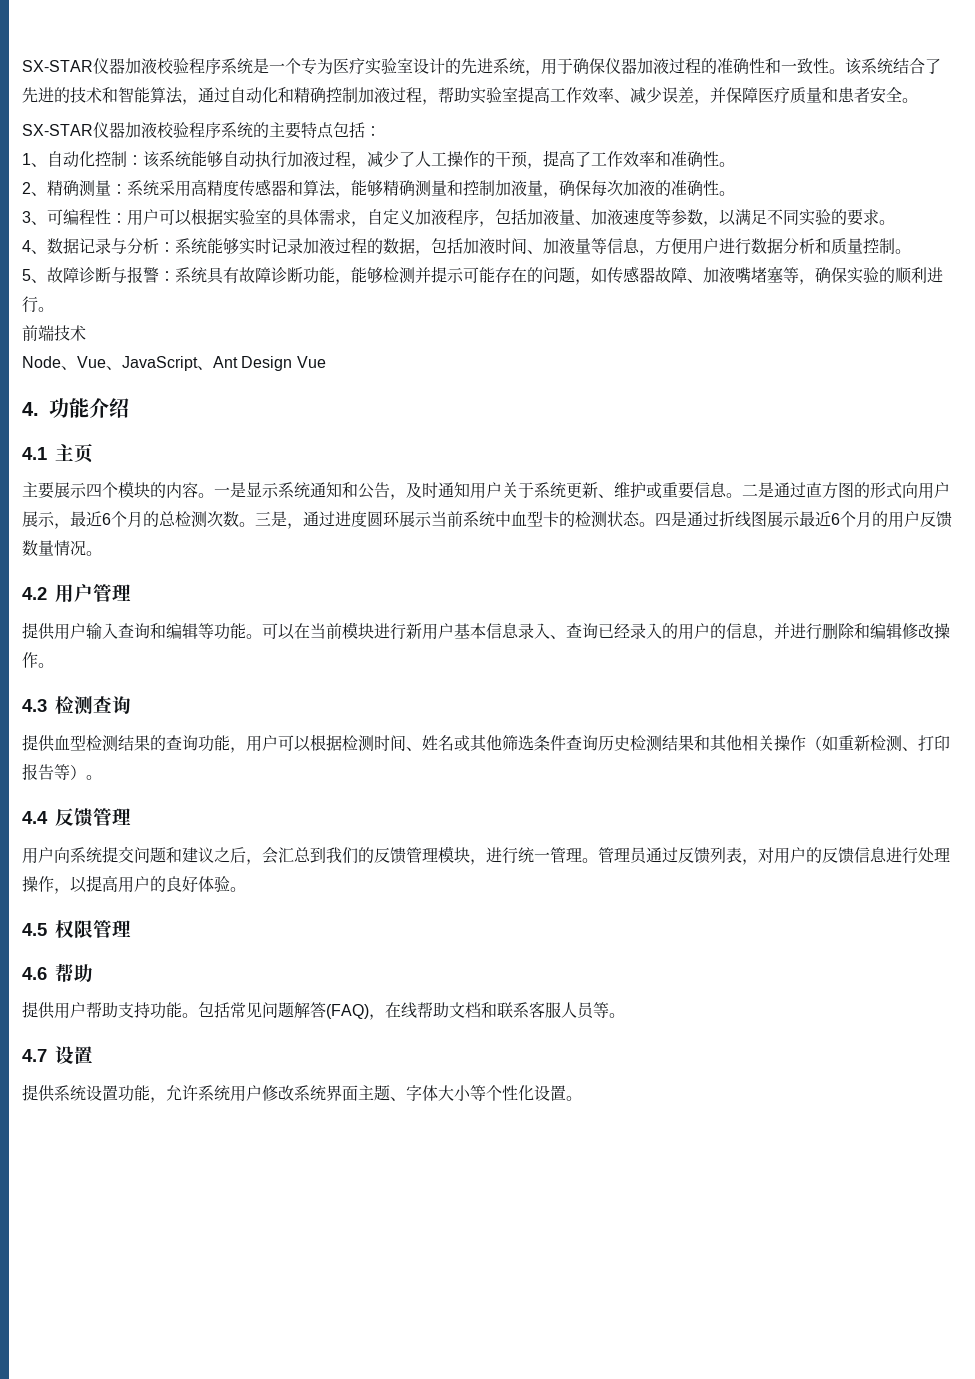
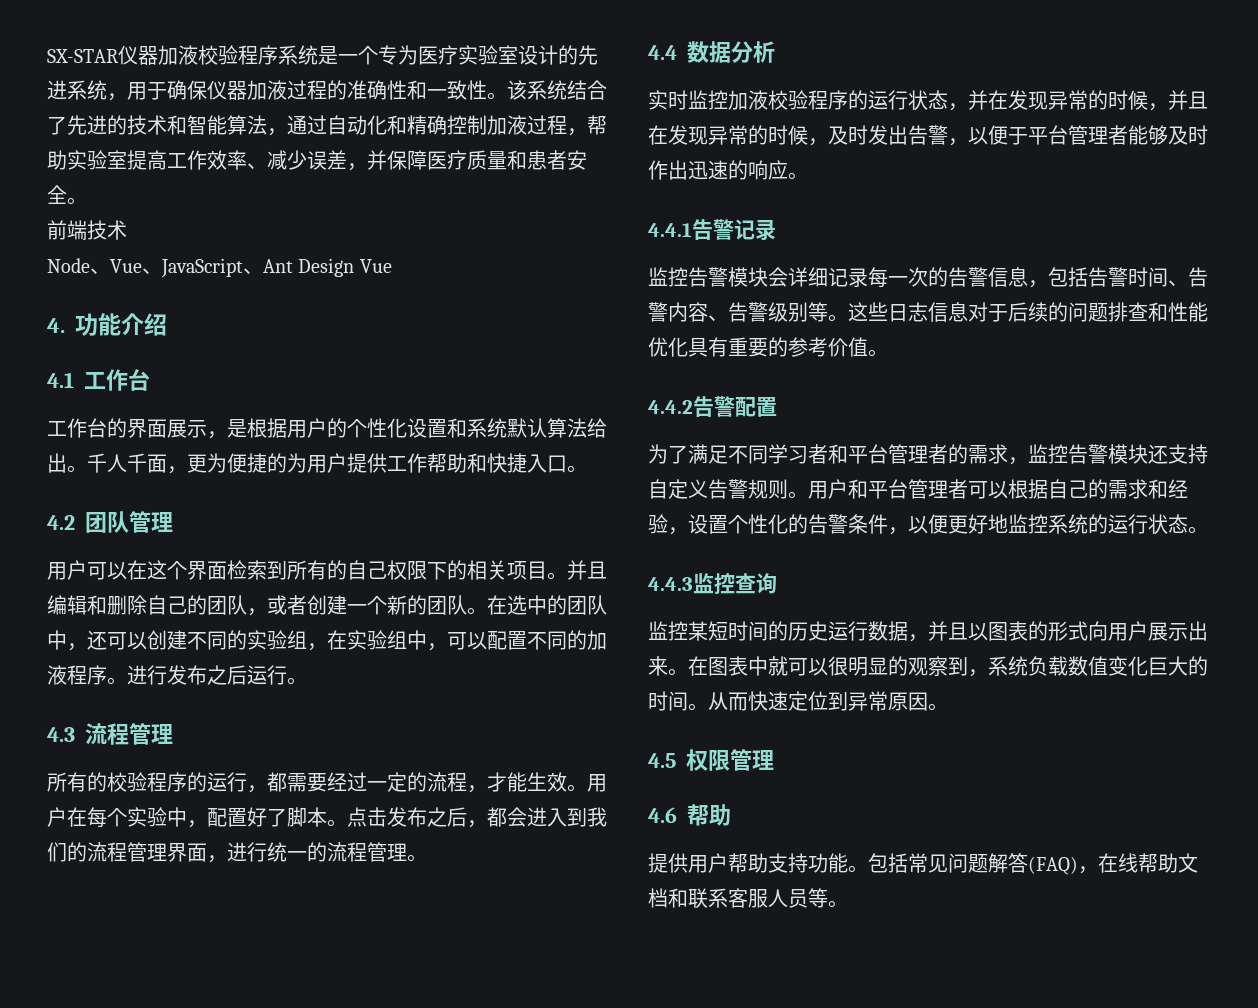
- SX-STAR仪器加液校验程序系统的主要特点包括：
- 1、自动化控制：该系统能够自动执行加液过程，减少了人工操作的干预，提高了工作效率和准确性。
- 2、精确测量：系统采用高精度传感器和算法，能够精确测量和控制加液量，确保每次加液的准确性。
- 3、可编程性：用户可以根据实验室的具体需求，自定义加液程序，包括加液量、加液速度等参数，以满足不同实验的要求。
- 4、数据记录与分析：系统能够实时记录加液过程的数据，包括加液时间、加液量等信息，方便用户进行数据分析和质量控制。
- 5、故障诊断与报警：系统具有故障诊断功能，能够检测并提示可能存在的问题，如传感器故障、加液嘴堵塞等，确保实验的顺利进行。
- 4.1主页
- 主要展示四个模块的内容。一是显示系统通知和公告，及时通知用户关于系统更新、维护或重要信息。二是通过直方图的形式向用户展示，最近6个月的总检测次数。三是，通过进度圆环展示当前系统中血型卡的检测状态。四是通过折线图展示最近6个月的用户反馈数量情况。
- 4.2用户管理
- 提供用户输入查询和编辑等功能。可以在当前模块进行新用户基本信息录入、查询已经录入的用户的信息，并进行删除和编辑修改操作。
- 4.3检测查询
- 提供血型检测结果的查询功能，用户可以根据检测时间、姓名或其他筛选条件查询历史检测结果和其他相关操作（如重新检测、打印报告等）。
- 4.4反馈管理
- 用户向系统提交问题和建议之后，会汇总到我们的反馈管理模块，进行统一管理。管理员通过反馈列表，对用户的反馈信息进行处理操作，以提高用户的良好体验。
+ 4.1工作台
+ 工作台的界面展示，是根据用户的个性化设置和系统默认算法给出。千人千面，更为便捷的为用户提供工作帮助和快捷入口。
+ 4.2团队管理
+ 用户可以在这个界面检索到所有的自己权限下的相关项目。并且编辑和删除自己的团队，或者创建一个新的团队。在选中的团队中，还可以创建不同的实验组，在实验组中，可以配置不同的加液程序。进行发布之后运行。
+ 4.3流程管理
+ 所有的校验程序的运行，都需要经过一定的流程，才能生效。用户在每个实验中，配置好了脚本。点击发布之后，都会进入到我们的流程管理界面，进行统一的流程管理。
+ 4.4数据分析
+ 实时监控加液校验程序的运行状态，并在发现异常的时候，并且在发现异常的时候，及时发出告警，以便于平台管理者能够及时作出迅速的响应。
+ 4.4.1告警记录
+ 监控告警模块会详细记录每一次的告警信息，包括告警时间、告警内容、告警级别等。这些日志信息对于后续的问题排查和性能优化具有重要的参考价值。
+ 4.4.2告警配置
+ 为了满足不同学习者和平台管理者的需求，监控告警模块还支持自定义告警规则。用户和平台管理者可以根据自己的需求和经验，设置个性化的告警条件，以便更好地监控系统的运行状态。
+ 4.4.3监控查询
+ 监控某短时间的历史运行数据，并且以图表的形式向用户展示出来。在图表中就可以很明显的观察到，系统负载数值变化巨大的时间。从而快速定位到异常原因。
- 4.7设置
- 提供系统设置功能，允许系统用户修改系统界面主题、字体大小等个性化设置。

